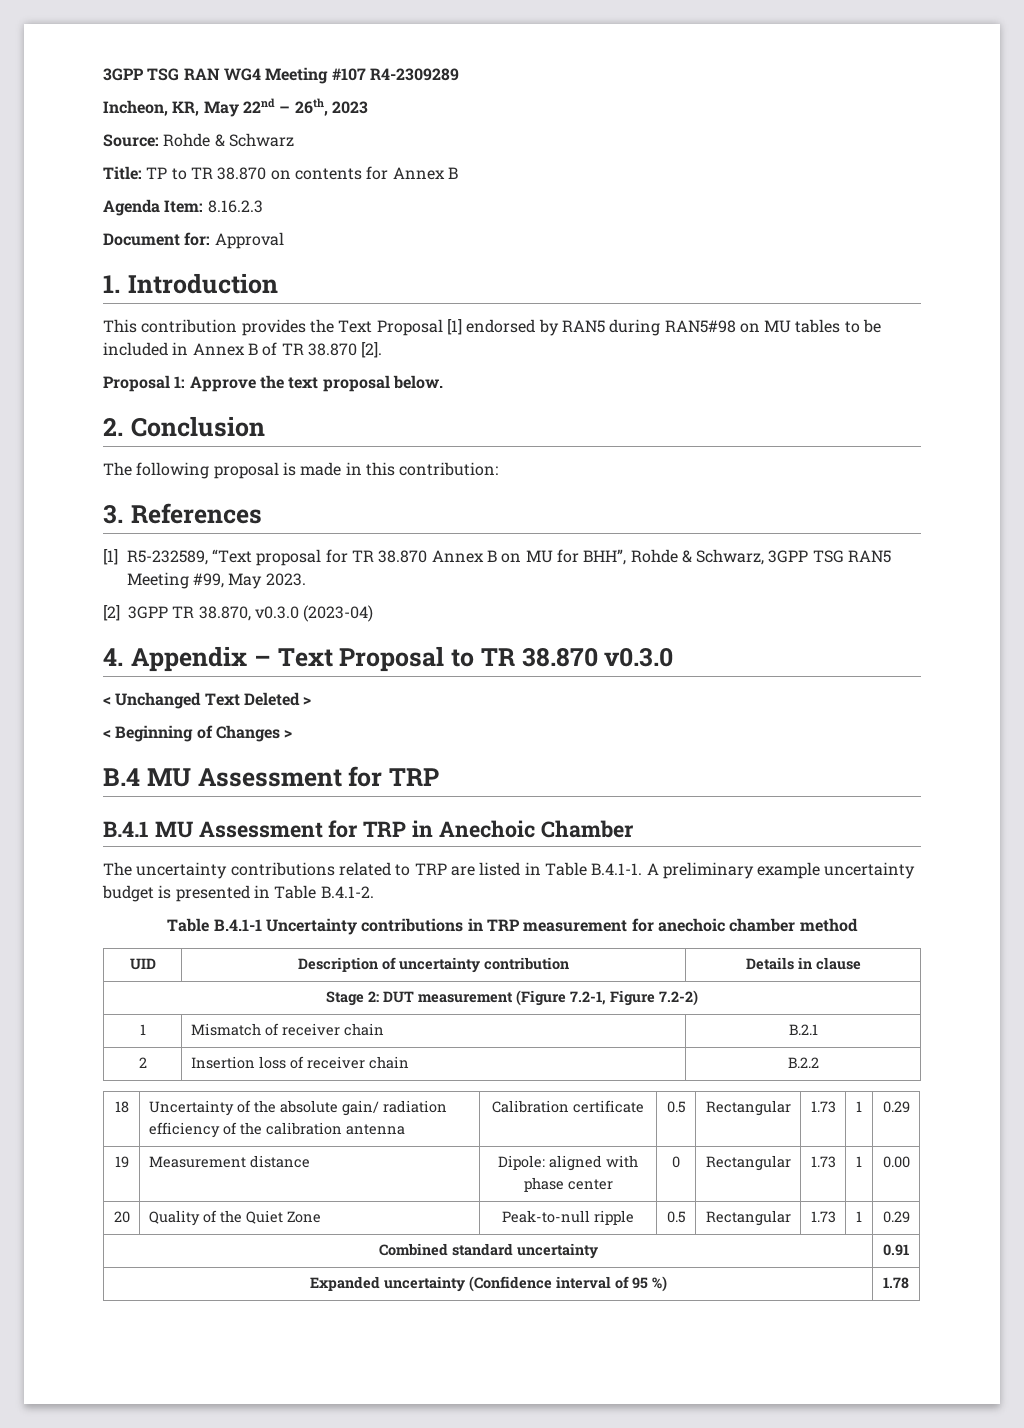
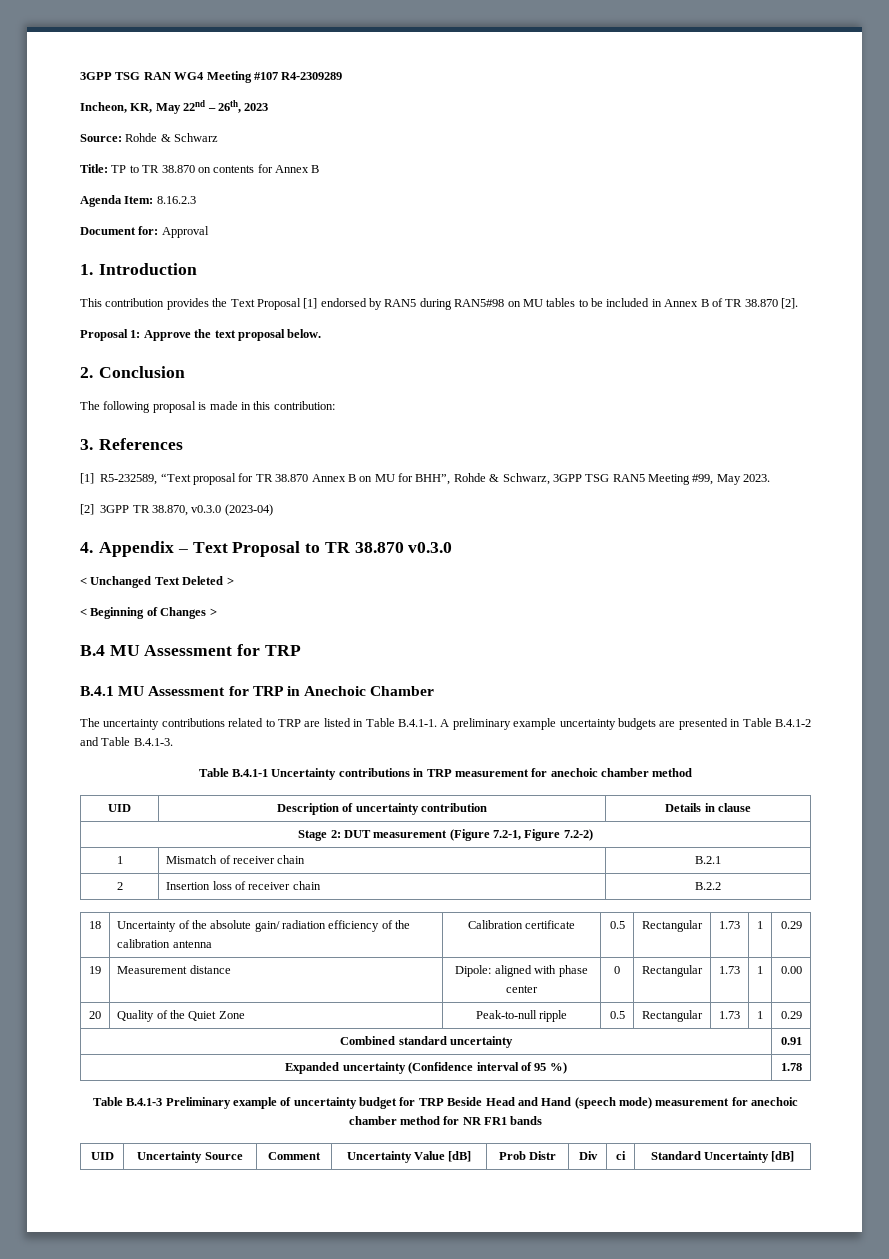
- The uncertainty contributions related to TRP are listed in Table B.4.1-1. A preliminary example uncertainty budget is presented in Table B.4.1-2.
+ The uncertainty contributions related to TRP are listed in Table B.4.1-1. A preliminary example uncertainty budgets are presented in Table B.4.1-2 and Table B.4.1-3.
+ Table B.4.1-3 Preliminary example of uncertainty budget for TRP Beside Head and Hand (speech mode) measurement for anechoic chamber method for NR FR1 bands
+ UID | Uncertainty Source | Comment | Uncertainty Value [dB] | Prob Distr | Div | ci | Standard Uncertainty [dB]

